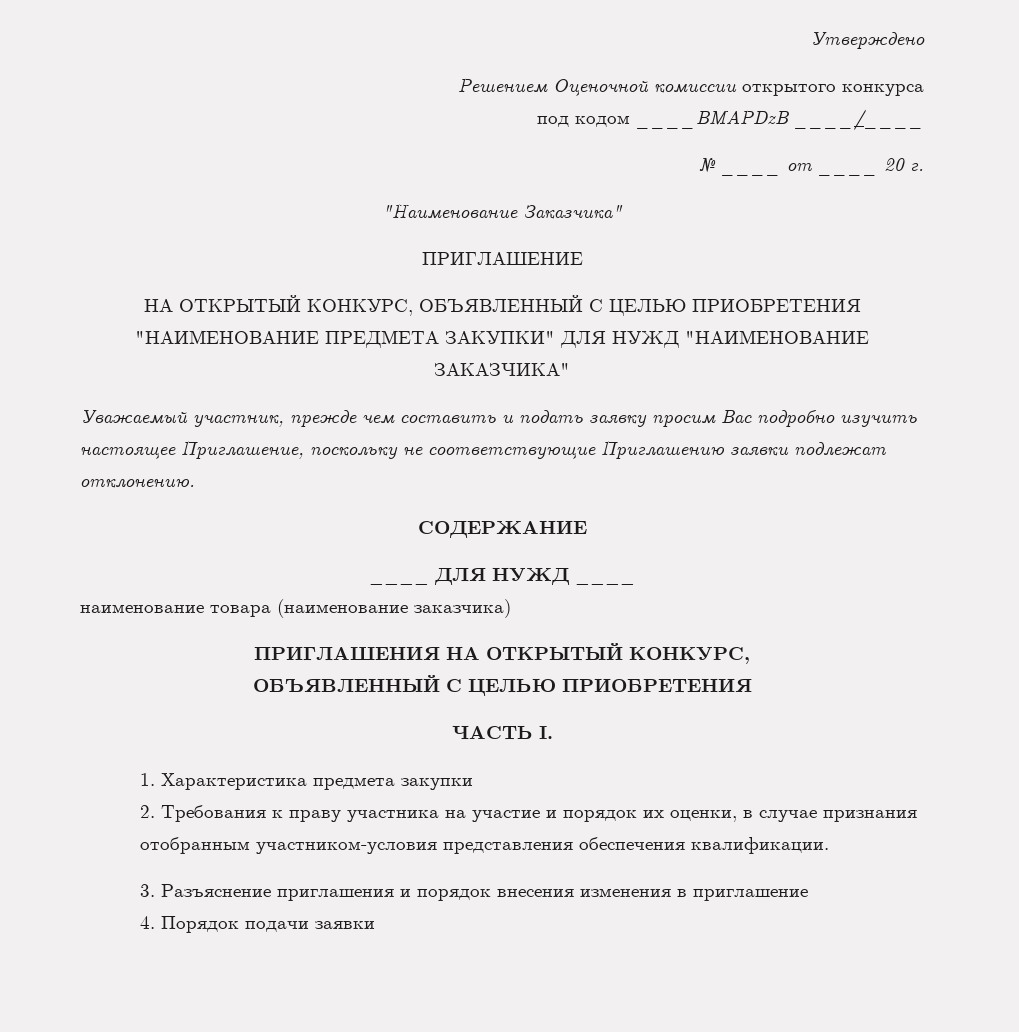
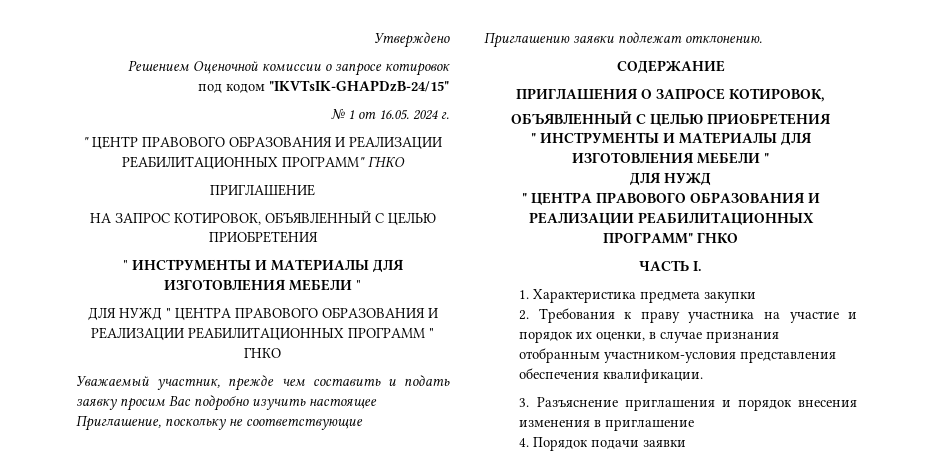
- Решением Оценочной комиссии открытого конкурса
+ Решением Оценочной комиссии о запросе котировок
- под кодом ____BMAPDzB ____/____
+ под кодом "IKVTsIK-GHAPDzB-24/15"
- № ____ от ____ 20 г.
- "Наименование Заказчика"
+ № 1 от 16.05. 2024 г.
+ " ЦЕНТР ПРАВОВОГО ОБРАЗОВАНИЯ И РЕАЛИЗАЦИИ РЕАБИЛИТАЦИОННЫХ ПРОГРАММ" ГНКО
- НА ОТКРЫТЫЙ КОНКУРС, ОБЪЯВЛЕННЫЙ С ЦЕЛЬЮ ПРИОБРЕТЕНИЯ "НАИМЕНОВАНИЕ ПРЕДМЕТА ЗАКУПКИ" ДЛЯ НУЖД "НАИМЕНОВАНИЕ ЗАКАЗЧИКА"
+ НА ЗАПРОС КОТИРОВОК, ОБЪЯВЛЕННЫЙ С ЦЕЛЬЮ ПРИОБРЕТЕНИЯ
+ " ИНСТРУМЕНТЫ И МАТЕРИАЛЫ ДЛЯ ИЗГОТОВЛЕНИЯ МЕБЕЛИ "
+ ДЛЯ НУЖД " ЦЕНТРА ПРАВОВОГО ОБРАЗОВАНИЯ И РЕАЛИЗАЦИИ РЕАБИЛИТАЦИОННЫХ ПРОГРАММ " ГНКО
- ____ ДЛЯ НУЖД ____
- наименование товара (наименование заказчика)
- ПРИГЛАШЕНИЯ НА ОТКРЫТЫЙ КОНКУРС,
+ ПРИГЛАШЕНИЯ О ЗАПРОСЕ КОТИРОВОК,
  ОБЪЯВЛЕННЫЙ С ЦЕЛЬЮ ПРИОБРЕТЕНИЯ
+ " ИНСТРУМЕНТЫ И МАТЕРИАЛЫ ДЛЯ ИЗГОТОВЛЕНИЯ МЕБЕЛИ "
+ ДЛЯ НУЖД
+ " ЦЕНТРA ПРАВОВОГО ОБРАЗОВАНИЯ И РЕАЛИЗАЦИИ РЕАБИЛИТАЦИОННЫХ ПРОГРАММ" ГНКО

